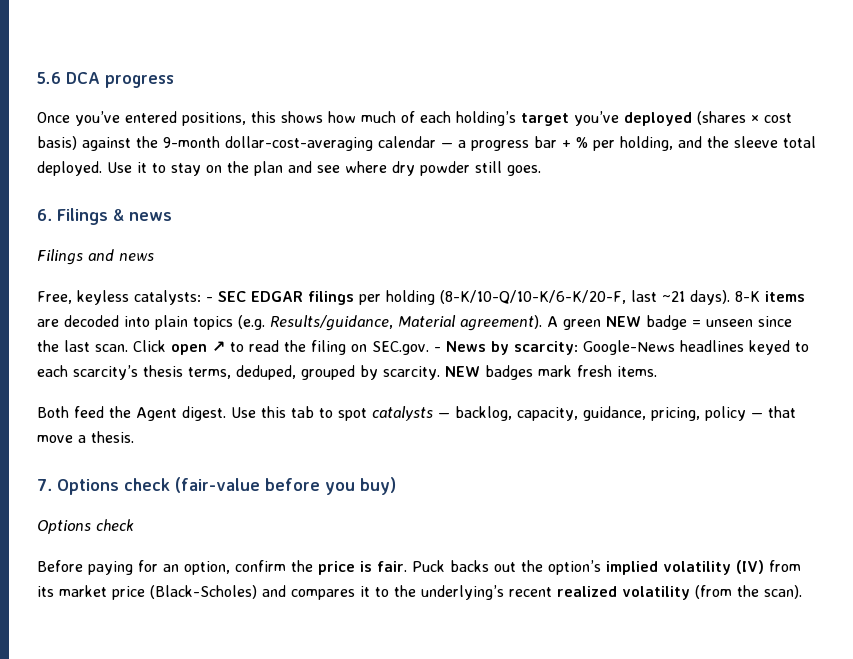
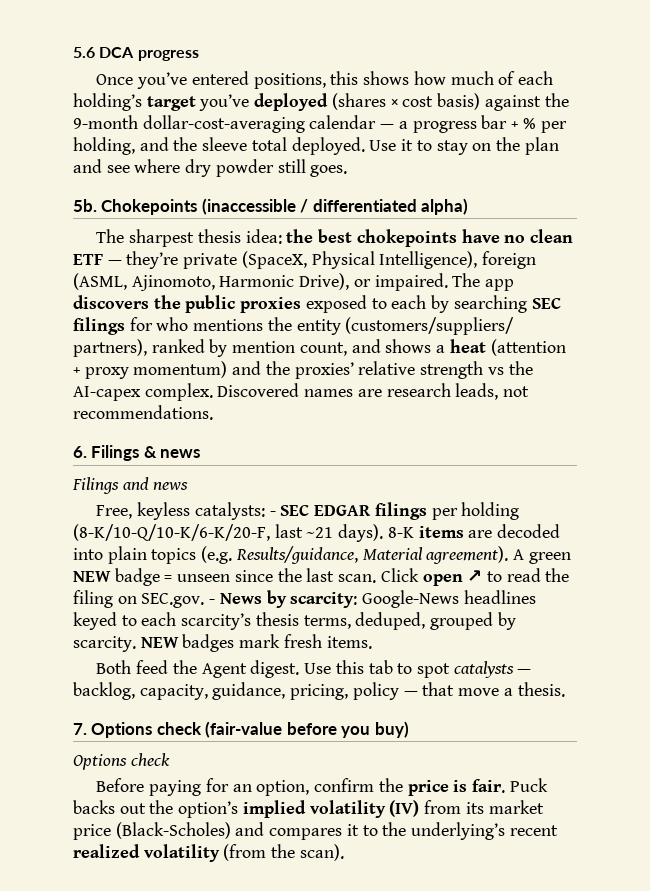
+ 5b. Chokepoints (inaccessible / differentiated alpha)
+ The sharpest thesis idea: the best chokepoints have no clean ETF — they’re private (SpaceX, Physical Intelligence), foreign (ASML, Ajinomoto, Harmonic Drive), or impaired. The app discovers the public proxies exposed to each by searching SEC filings for who mentions the entity (customers/suppliers/ partners), ranked by mention count, and shows a heat (attention + proxy momentum) and the proxies’ relative strength vs the AI-capex complex. Discovered names are research leads, not recommendations.

